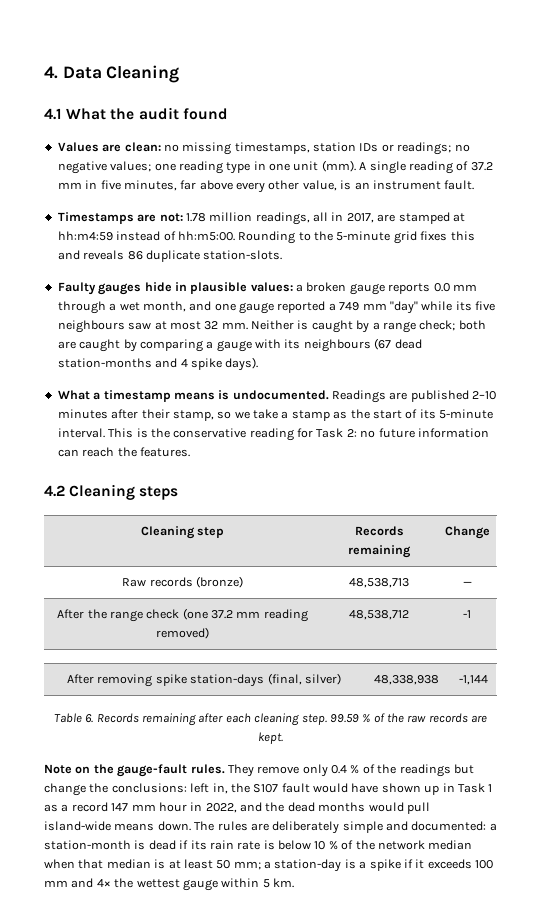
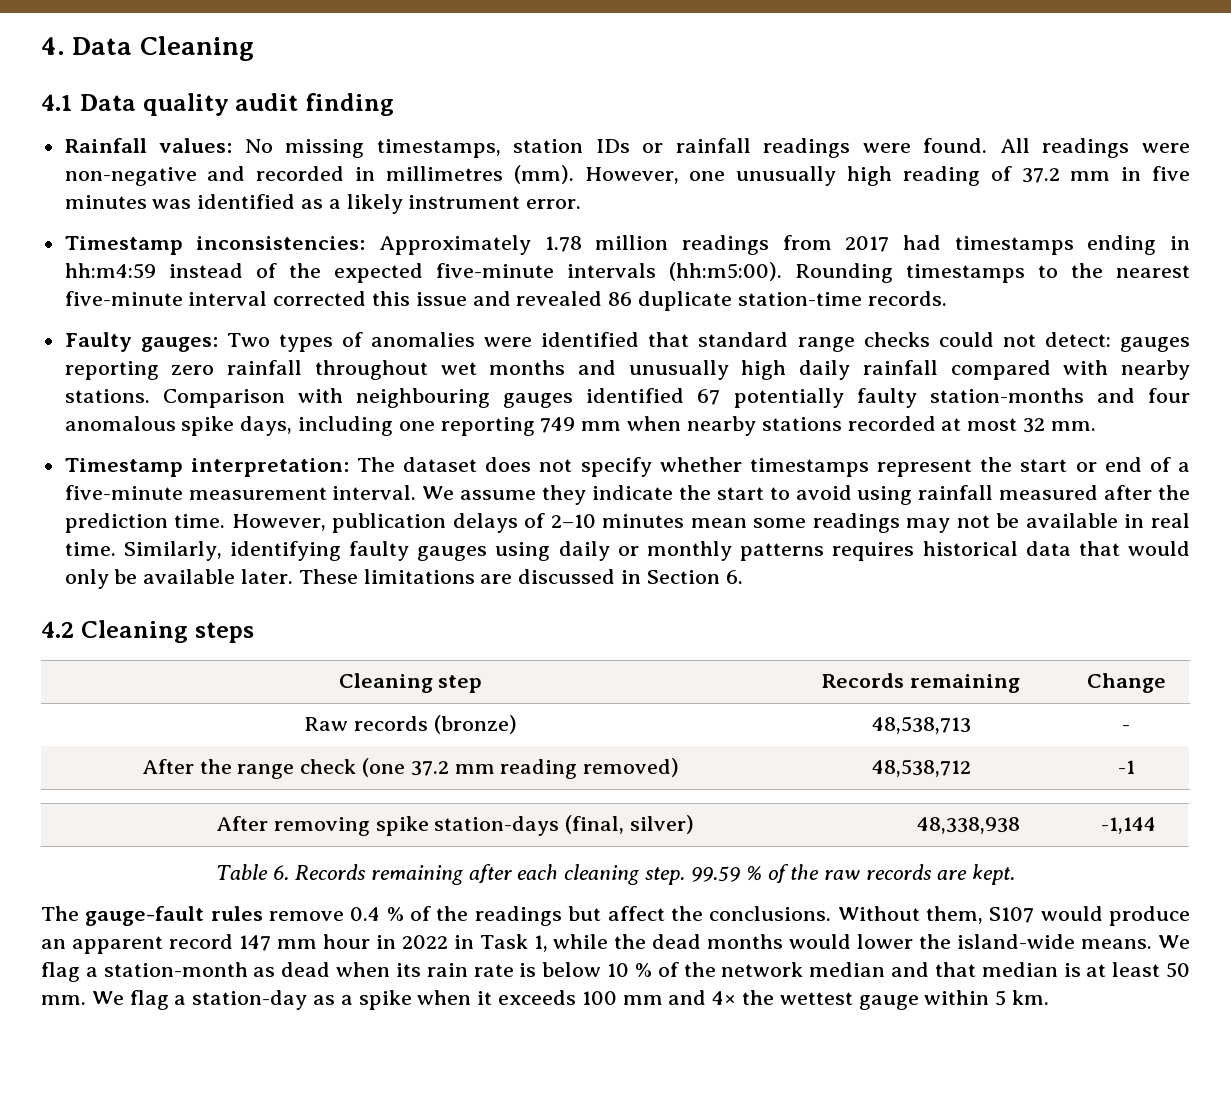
- 4.1 What the audit found
- Values are clean: no missing timestamps, station IDs or readings; no negative values; one reading type in one unit (mm). A single reading of 37.2 mm in five minutes, far above every other value, is an instrument fault.
- Timestamps are not: 1.78 million readings, all in 2017, are stamped at hh:m4:59 instead of hh:m5:00. Rounding to the 5-minute grid fixes this and reveals 86 duplicate station-slots.
- Faulty gauges hide in plausible values: a broken gauge reports 0.0 mm through a wet month, and one gauge reported a 749 mm "day" while its five neighbours saw at most 32 mm. Neither is caught by a range check; both are caught by comparing a gauge with its neighbours (67 dead station-months and 4 spike days).
- What a timestamp means is undocumented. Readings are published 2–10 minutes after their stamp, so we take a stamp as the start of its 5-minute interval. This is the conservative reading for Task 2: no future information can reach the features.
+ 4.1 Data quality audit finding
+ Rainfall values: No missing timestamps, station IDs or rainfall readings were found. All readings were non-negative and recorded in millimetres (mm). However, one unusually high reading of 37.2 mm in five minutes was identified as a likely instrument error.
+ Timestamp inconsistencies: Approximately 1.78 million readings from 2017 had timestamps ending in hh:m4:59 instead of the expected five-minute intervals (hh:m5:00). Rounding timestamps to the nearest five-minute interval corrected this issue and revealed 86 duplicate station-time records.
+ Faulty gauges: Two types of anomalies were identified that standard range checks could not detect: gauges reporting zero rainfall throughout wet months and unusually high daily rainfall compared with nearby stations. Comparison with neighbouring gauges identified 67 potentially faulty station-months and four anomalous spike days, including one reporting 749 mm when nearby stations recorded at most 32 mm.
+ Timestamp interpretation: The dataset does not specify whether timestamps represent the start or end of a five-minute measurement interval. We assume they indicate the start to avoid using rainfall measured after the prediction time. However, publication delays of 2–10 minutes mean some readings may not be available in real time. Similarly, identifying faulty gauges using daily or monthly patterns requires historical data that would only be available later. These limitations are discussed in Section 6.
- Raw records (bronze) | 48,538,713 | —
+ Raw records (bronze) | 48,538,713 | -
- Note on the gauge-fault rules. They remove only 0.4 % of the readings but change the conclusions: left in, the S107 fault would have shown up in Task 1 as a record 147 mm hour in 2022, and the dead months would pull island-wide means down. The rules are deliberately simple and documented: a station-month is dead if its rain rate is below 10 % of the network median when that median is at least 50 mm; a station-day is a spike if it exceeds 100 mm and 4× the wettest gauge within 5 km.
+ The gauge-fault rules remove 0.4 % of the readings but affect the conclusions. Without them, S107 would produce an apparent record 147 mm hour in 2022 in Task 1, while the dead months would lower the island-wide means. We flag a station-month as dead when its rain rate is below 10 % of the network median and that median is at least 50 mm. We flag a station-day as a spike when it exceeds 100 mm and 4× the wettest gauge within 5 km.

